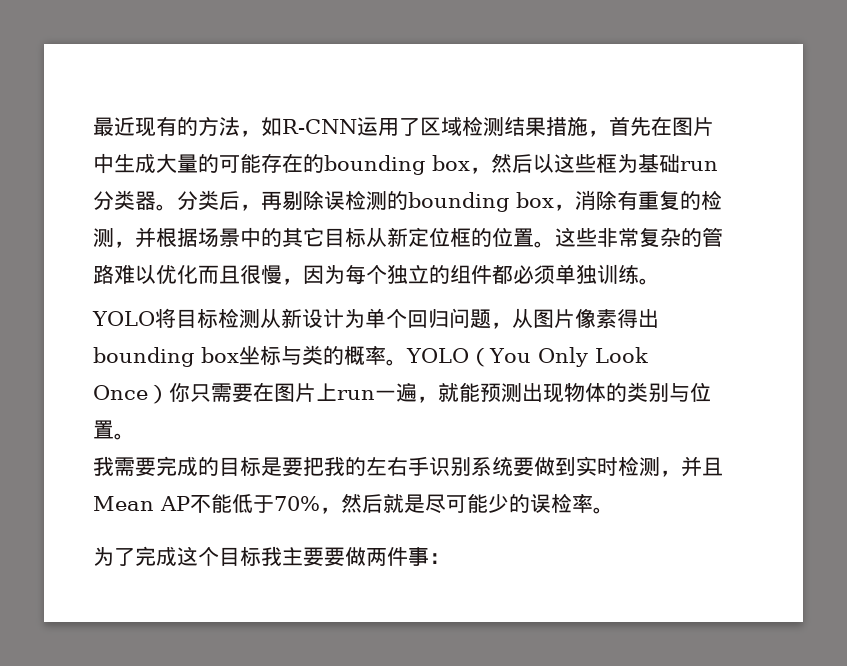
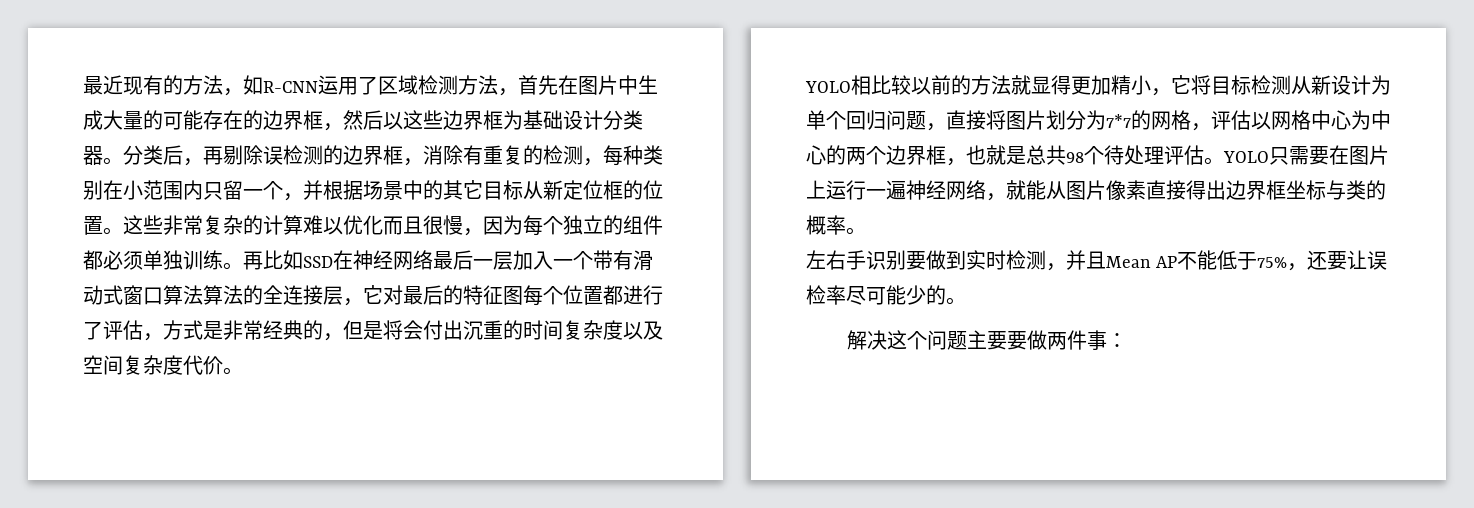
- 最近现有的方法，如R-CNN运用了区域检测结果措施，首先在图片中生成大量的可能存在的bounding box，然后以这些框为基础run分类器。
+ 最近现有的方法，如R-CNN运用了区域检测方法，首先在图片中生成大量的可能存在的边界框，然后以这些边界框为基础设计分类器。
- 分类后，再剔除误检测的bounding box，消除有重复的检测，并根据场景中的其它目标从新定位框的位置。
+ 分类后，再剔除误检测的边界框，消除有重复的检测，每种类别在小范围内只留一个，并根据场景中的其它目标从新定位框的位置。
- 这些非常复杂的管路难以优化而且很慢，因为每个独立的组件都必须单独训练。
- YOLO将目标检测从新设计为单个回归问题，从图片像素得出bounding box坐标与类的概率。YOLO（You Only Look Once）你只需要在图片上run一遍，就能预测出现物体的类别与位置。
- 我需要完成的目标是要把我的左右手识别系统要做到实时检测，并且Mean AP不能低于70%，然后就是尽可能少的误检率。
- 为了完成这个目标我主要要做两件事：
+ 这些非常复杂的计算难以优化而且很慢，因为每个独立的组件都必须单独训练。再比如SSD在神经网络最后一层加入一个带有滑动式窗口算法算法的全连接层，它对最后的特征图每个位置都进行了评估，方式是非常经典的，但是将会付出沉重的时间复杂度以及空间复杂度代价。
+ YOLO相比较以前的方法就显得更加精小，它将目标检测从新设计为单个回归问题，直接将图片划分为7*7的网格，评估以网格中心为中心的两个边界框，也就是总共98个待处理评估。YOLO只需要在图片上运行一遍神经网络，就能从图片像素直接得出边界框坐标与类的概率。
+ 左右手识别要做到实时检测，并且Mean AP不能低于75%，还要让误检率尽可能少的。
+ 解决这个问题主要要做两件事：

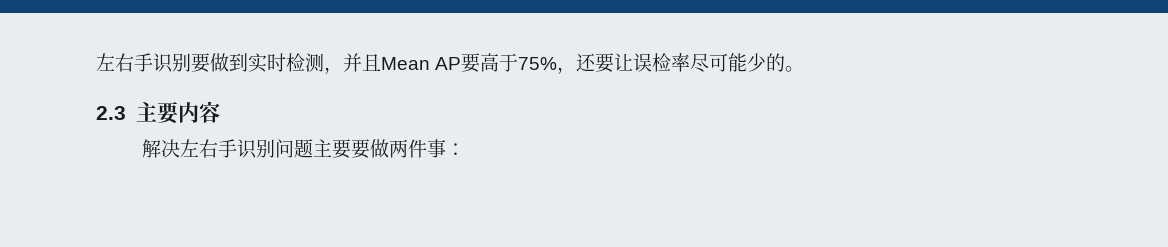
- 最近现有的方法，如R-CNN运用了区域检测方法，首先在图片中生成大量的可能存在的边界框，然后以这些边界框为基础设计分类器。分类后，再剔除误检测的边界框，消除有重复的检测，每种类别在小范围内只留一个，并根据场景中的其它目标从新定位框的位置。这些非常复杂的计算难以优化而且很慢，因为每个独立的组件都必须单独训练。再比如SSD在神经网络最后一层加入一个带有滑动式窗口算法算法的全连接层，它对最后的特征图每个位置都进行了评估，方式是非常经典的，但是将会付出沉重的时间复杂度以及空间复杂度代价。
- YOLO相比较以前的方法就显得更加精小，它将目标检测从新设计为单个回归问题，直接将图片划分为7*7的网格，评估以网格中心为中心的两个边界框，也就是总共98个待处理评估。YOLO只需要在图片上运行一遍神经网络，就能从图片像素直接得出边界框坐标与类的概率。
- 左右手识别要做到实时检测，并且Mean AP不能低于75%，还要让误检率尽可能少的。
+ 左右手识别要做到实时检测，并且Mean AP要高于75%，还要让误检率尽可能少的。
+ 2.3主要内容
- 解决这个问题主要要做两件事：
+ 解决左右手识别问题主要要做两件事：

